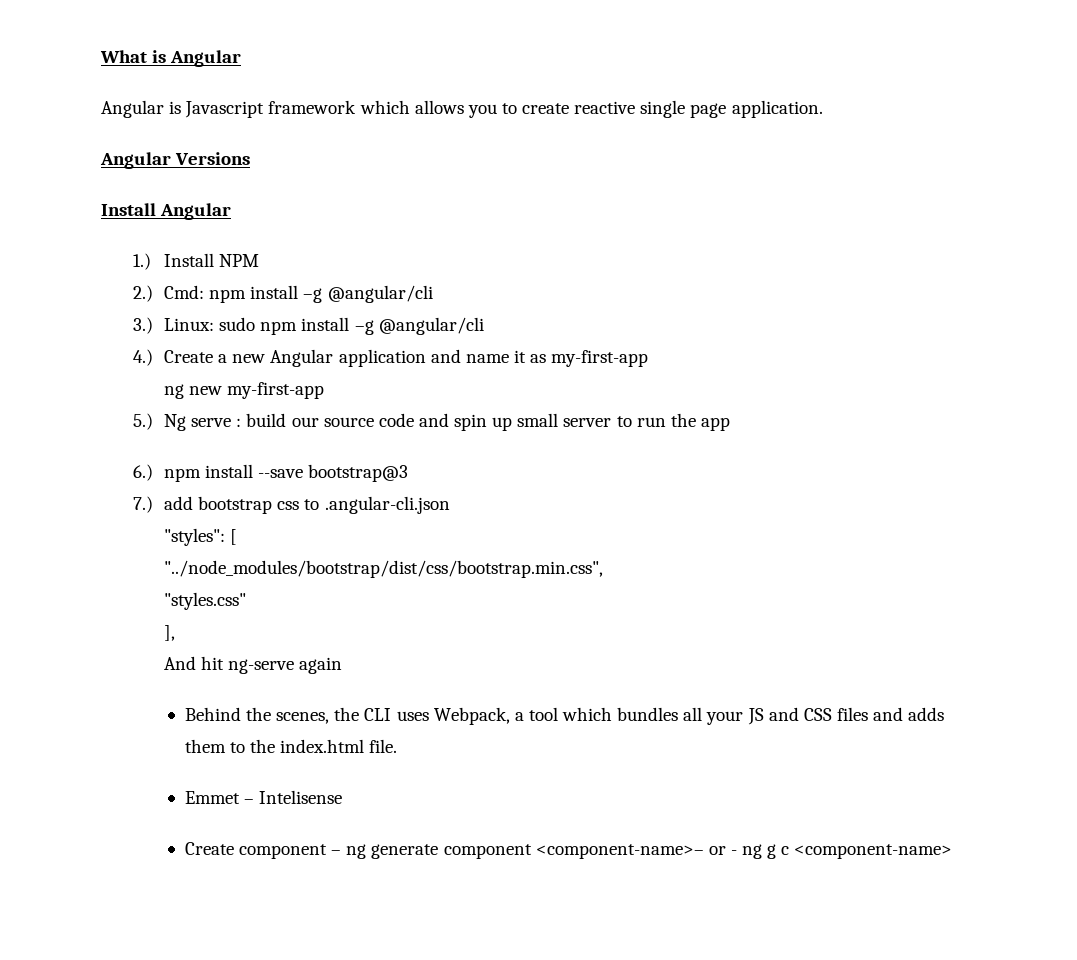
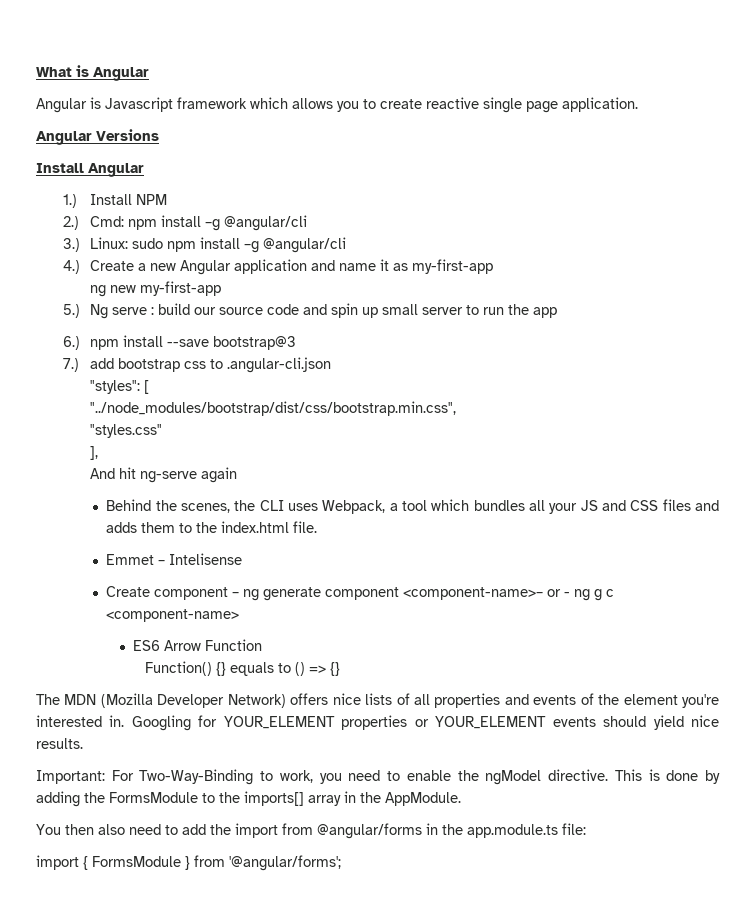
+ ES6 Arrow Function
+ Function() {} equals to () => {}
+ The MDN (Mozilla Developer Network) offers nice lists of all properties and events of the element you're interested in. Googling for YOUR_ELEMENT properties or YOUR_ELEMENT events should yield nice results.
+ Important: For Two-Way-Binding to work, you need to enable the ngModel directive. This is done by adding the FormsModule to the imports[] array in the AppModule.
+ You then also need to add the import from @angular/forms in the app.module.ts file:
+ import { FormsModule } from '@angular/forms';

